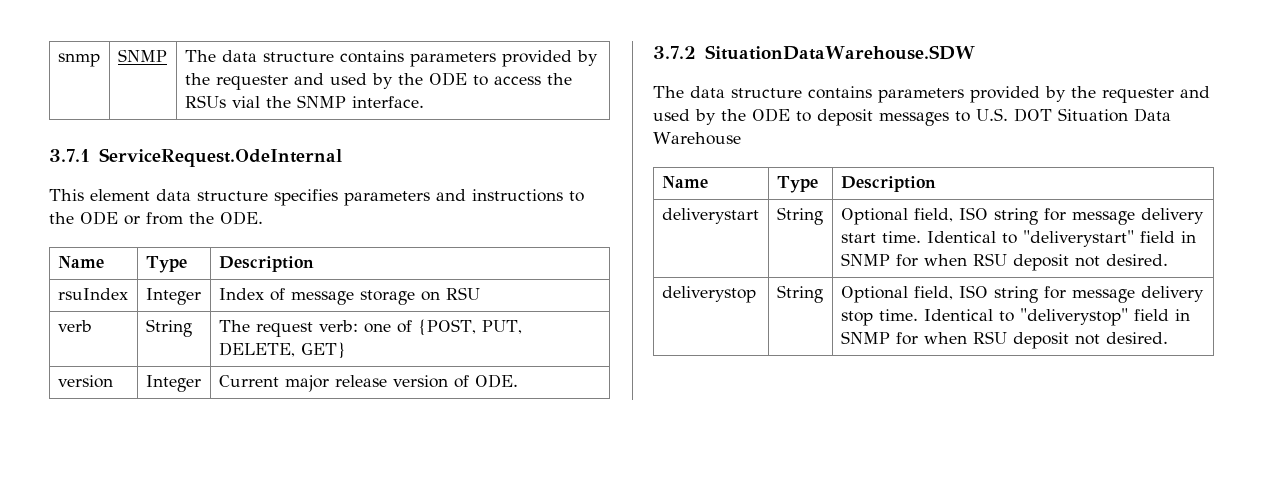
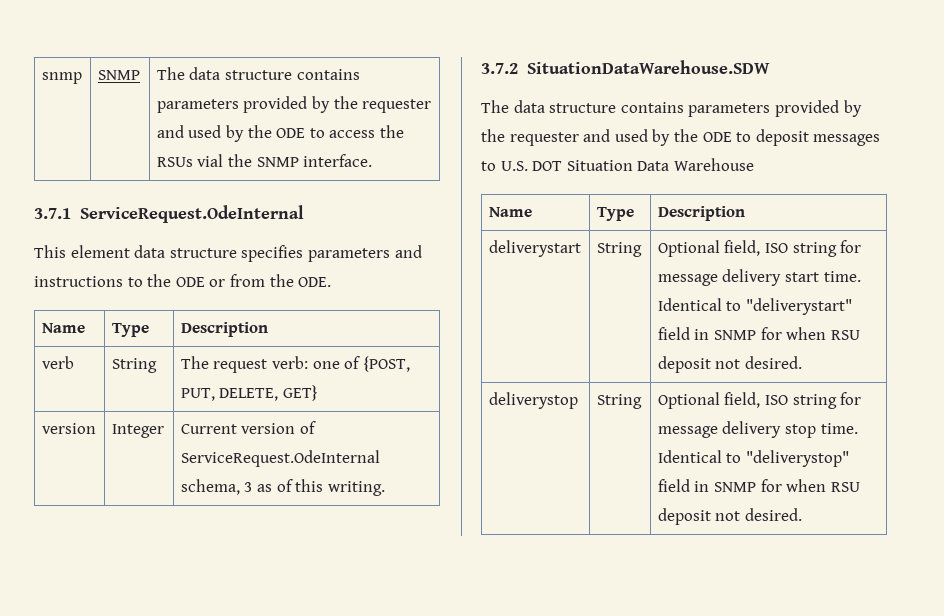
- rsuIndex | Integer | Index of message storage on RSU
- version | Integer | Current major release version of ODE.
+ version | Integer | Current version of ServiceRequest.OdeInternal schema, 3 as of this writing.

